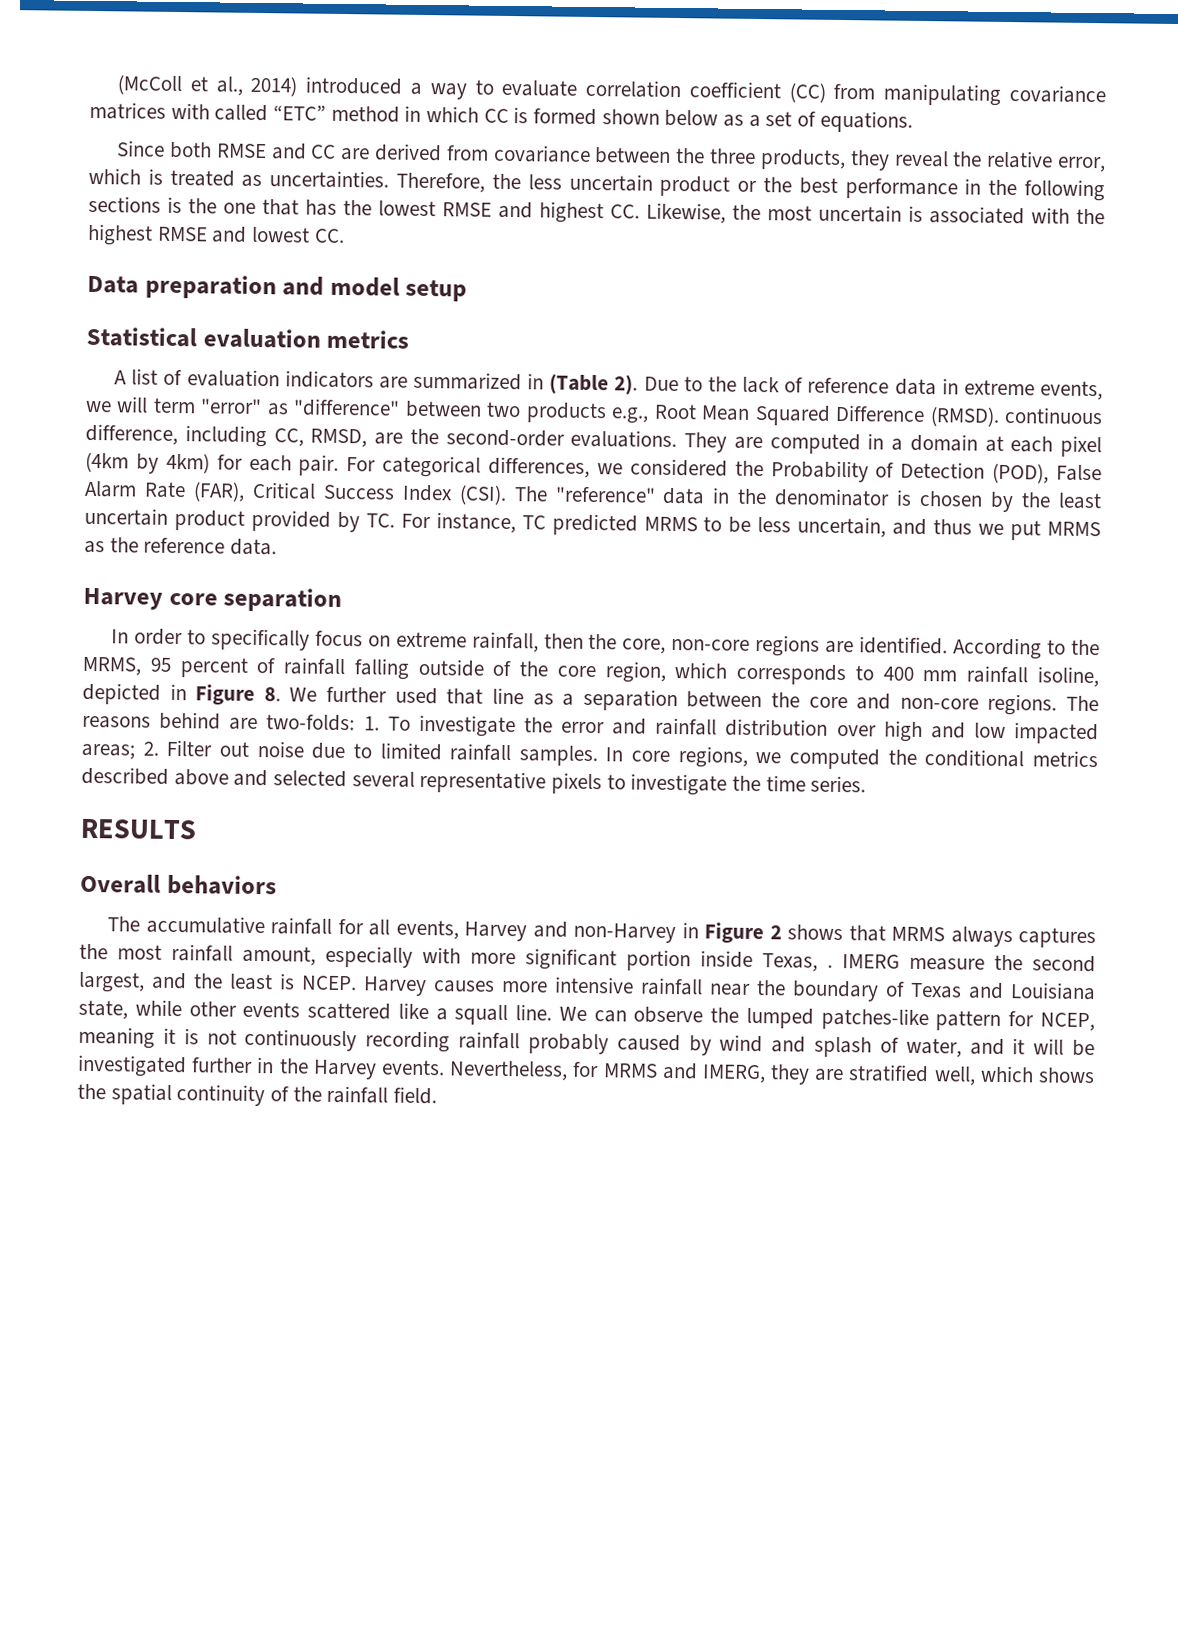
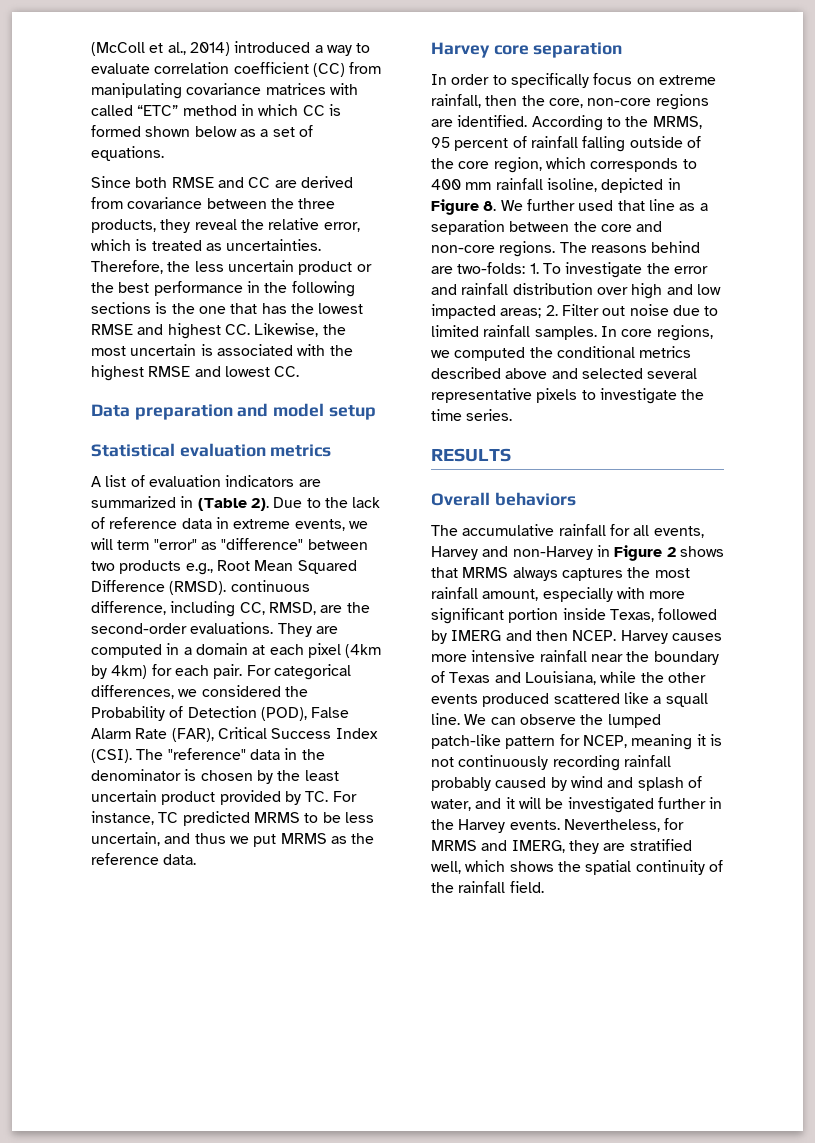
- The accumulative rainfall for all events, Harvey and non-Harvey in Figure 2 shows that MRMS always captures the most rainfall amount, especially with more significant portion inside Texas, . IMERG measure the second largest, and the least is NCEP.
+ The accumulative rainfall for all events, Harvey and non-Harvey in Figure 2 shows that MRMS always captures the most rainfall amount, especially with more significant portion inside Texas, followed by IMERG and then NCEP.
- Harvey causes more intensive rainfall near the boundary of Texas and Louisiana state, while other events scattered like a squall line.
+ Harvey causes more intensive rainfall near the boundary of Texas and Louisiana, while the other events produced scattered like a squall line.
- We can observe the lumped patches-like pattern for NCEP, meaning it is not continuously recording rainfall probably caused by wind and splash of water, and it will be investigated further in the Harvey events.
+ We can observe the lumped patch-like pattern for NCEP, meaning it is not continuously recording rainfall probably caused by wind and splash of water, and it will be investigated further in the Harvey events.

